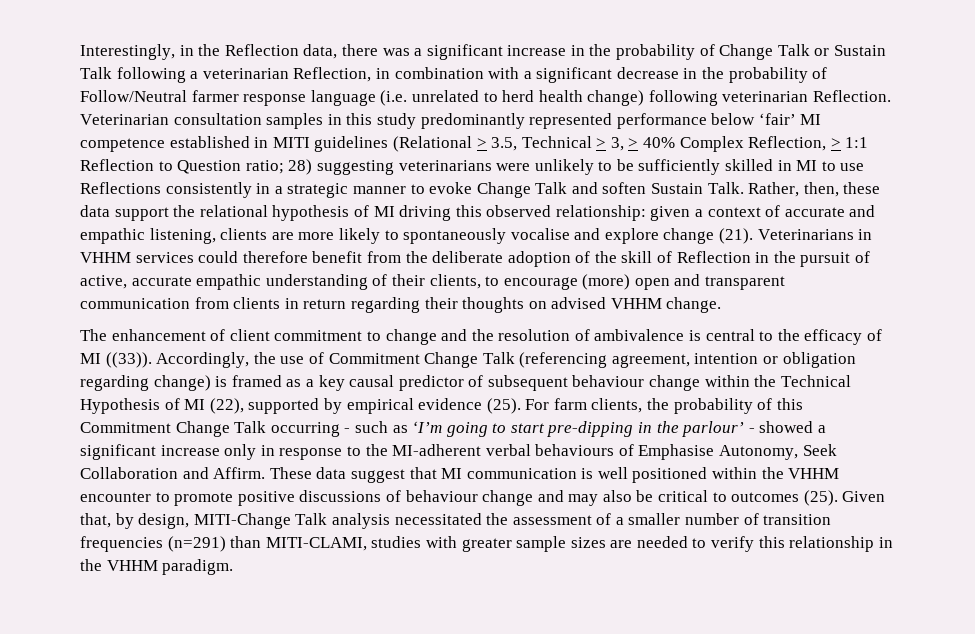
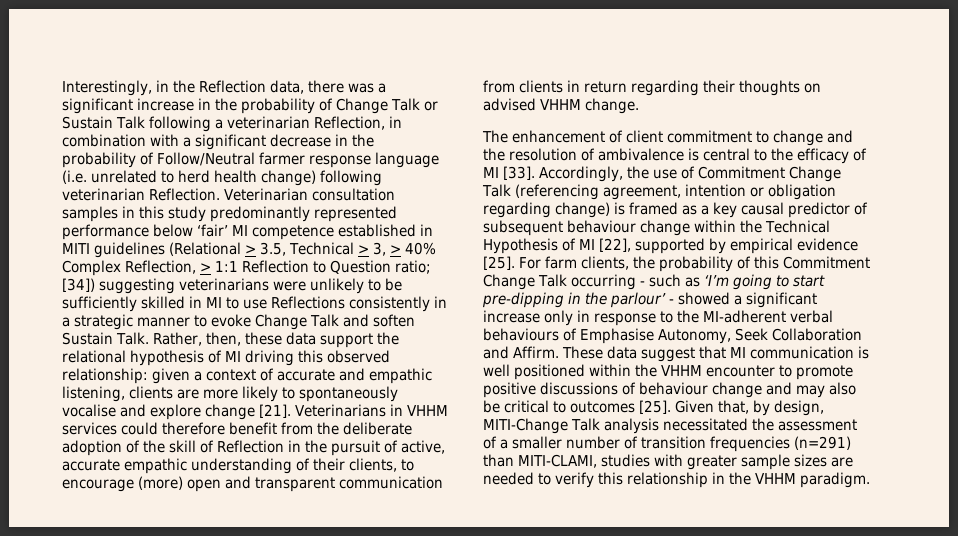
- Veterinarian consultation samples in this study predominantly represented performance below ‘fair’ MI competence established in MITI guidelines (Relational > 3.5, Technical > 3, > 40% Complex Reflection, > 1:1 Reflection to Question ratio; 28) suggesting veterinarians were unlikely to be sufficiently skilled in MI to use Reflections consistently in a strategic manner to evoke Change Talk and soften Sustain Talk.
+ Veterinarian consultation samples in this study predominantly represented performance below ‘fair’ MI competence established in MITI guidelines (Relational > 3.5, Technical > 3, > 40% Complex Reflection, > 1:1 Reflection to Question ratio; [34]) suggesting veterinarians were unlikely to be sufficiently skilled in MI to use Reflections consistently in a strategic manner to evoke Change Talk and soften Sustain Talk.
- Rather, then, these data support the relational hypothesis of MI driving this observed relationship: given a context of accurate and empathic listening, clients are more likely to spontaneously vocalise and explore change (21).
+ Rather, then, these data support the relational hypothesis of MI driving this observed relationship: given a context of accurate and empathic listening, clients are more likely to spontaneously vocalise and explore change [21].
- The enhancement of client commitment to change and the resolution of ambivalence is central to the efficacy of MI ((33)).
+ The enhancement of client commitment to change and the resolution of ambivalence is central to the efficacy of MI [33].
- Accordingly, the use of Commitment Change Talk (referencing agreement, intention or obligation regarding change) is framed as a key causal predictor of subsequent behaviour change within the Technical Hypothesis of MI (22), supported by empirical evidence (25).
+ Accordingly, the use of Commitment Change Talk (referencing agreement, intention or obligation regarding change) is framed as a key causal predictor of subsequent behaviour change within the Technical Hypothesis of MI [22], supported by empirical evidence [25].
- These data suggest that MI communication is well positioned within the VHHM encounter to promote positive discussions of behaviour change and may also be critical to outcomes (25).
+ These data suggest that MI communication is well positioned within the VHHM encounter to promote positive discussions of behaviour change and may also be critical to outcomes [25].

